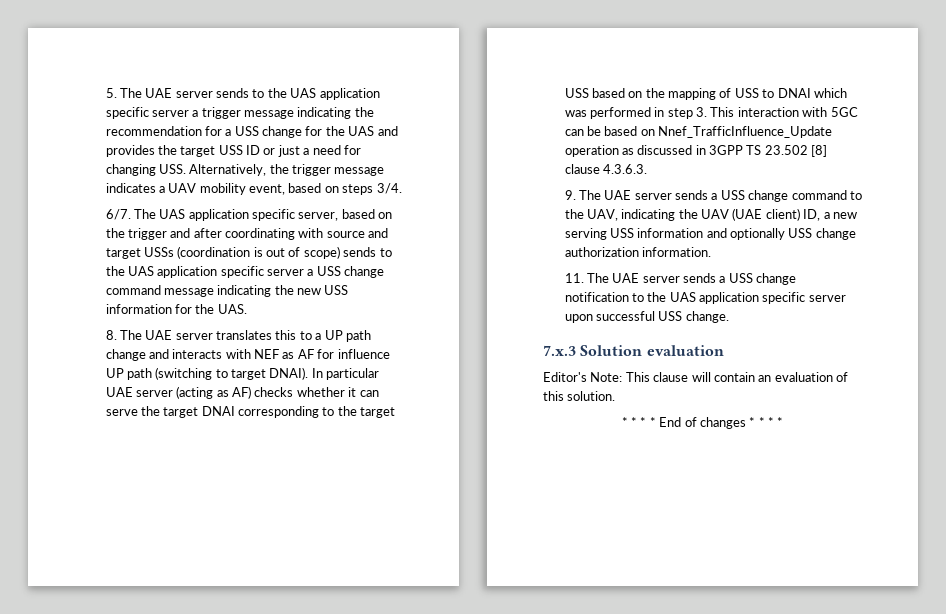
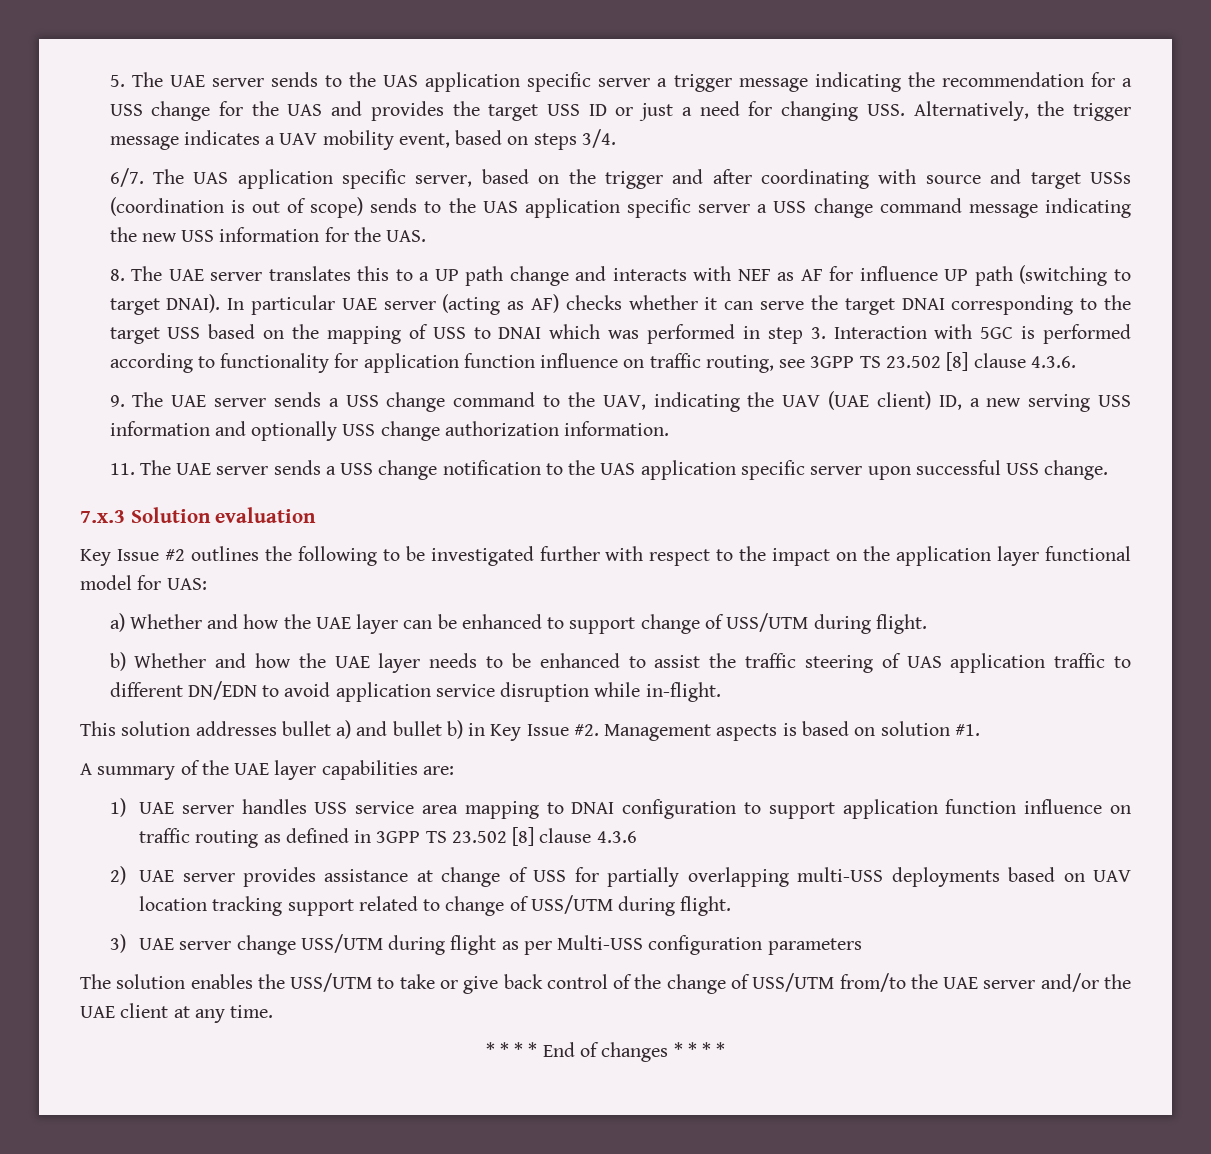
- In particular UAE server (acting as AF) checks whether it can serve the target DNAI corresponding to the target USS based on the mapping of USS to DNAI which was performed in step 3. This interaction with 5GC can be based on Nnef_TrafficInfluence_Update operation as discussed in 3GPP TS 23.502 [8] clause 4.3.6.3.
+ In particular UAE server (acting as AF) checks whether it can serve the target DNAI corresponding to the target USS based on the mapping of USS to DNAI which was performed in step 3. Interaction with 5GC is performed according to functionality for application function influence on traffic routing, see 3GPP TS 23.502 [8] clause 4.3.6.
- Editor's Note: This clause will contain an evaluation of this solution.
+ Key Issue #2 outlines the following to be investigated further with respect to the impact on the application layer functional model for UAS:
+ a) Whether and how the UAE layer can be enhanced to support change of USS/UTM during flight.
+ b) Whether and how the UAE layer needs to be enhanced to assist the traffic steering of UAS application traffic to different DN/EDN to avoid application service disruption while in-flight.
+ This solution addresses bullet a) and bullet b) in Key Issue #2. Management aspects is based on solution #1.
+ A summary of the UAE layer capabilities are:
+ 1) UAE server handles USS service area mapping to DNAI configuration to support application function influence on traffic routing as defined in 3GPP TS 23.502 [8] clause 4.3.6
+ 2) UAE server provides assistance at change of USS for partially overlapping multi-USS deployments based on UAV location tracking support related to change of USS/UTM during flight.
+ 3) UAE server change USS/UTM during flight as per Multi-USS configuration parameters
+ The solution enables the USS/UTM to take or give back control of the change of USS/UTM from/to the UAE server and/or the UAE client at any time.

